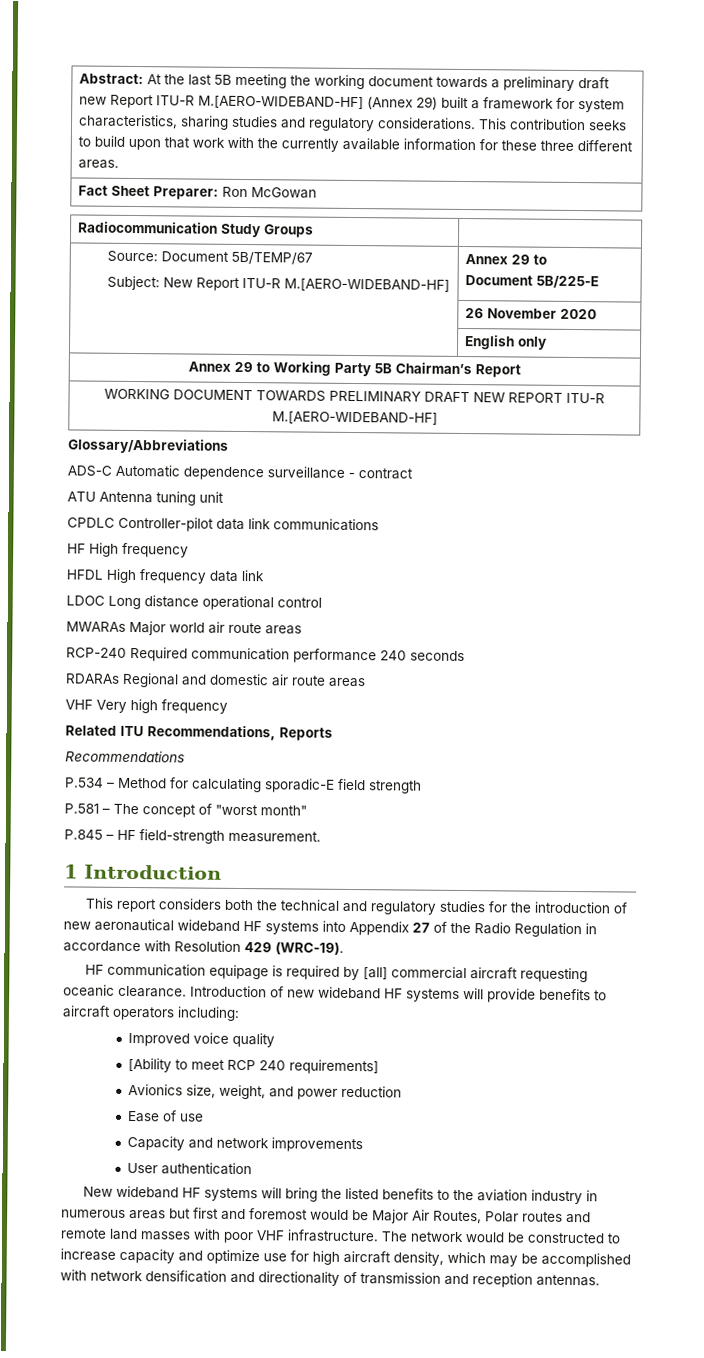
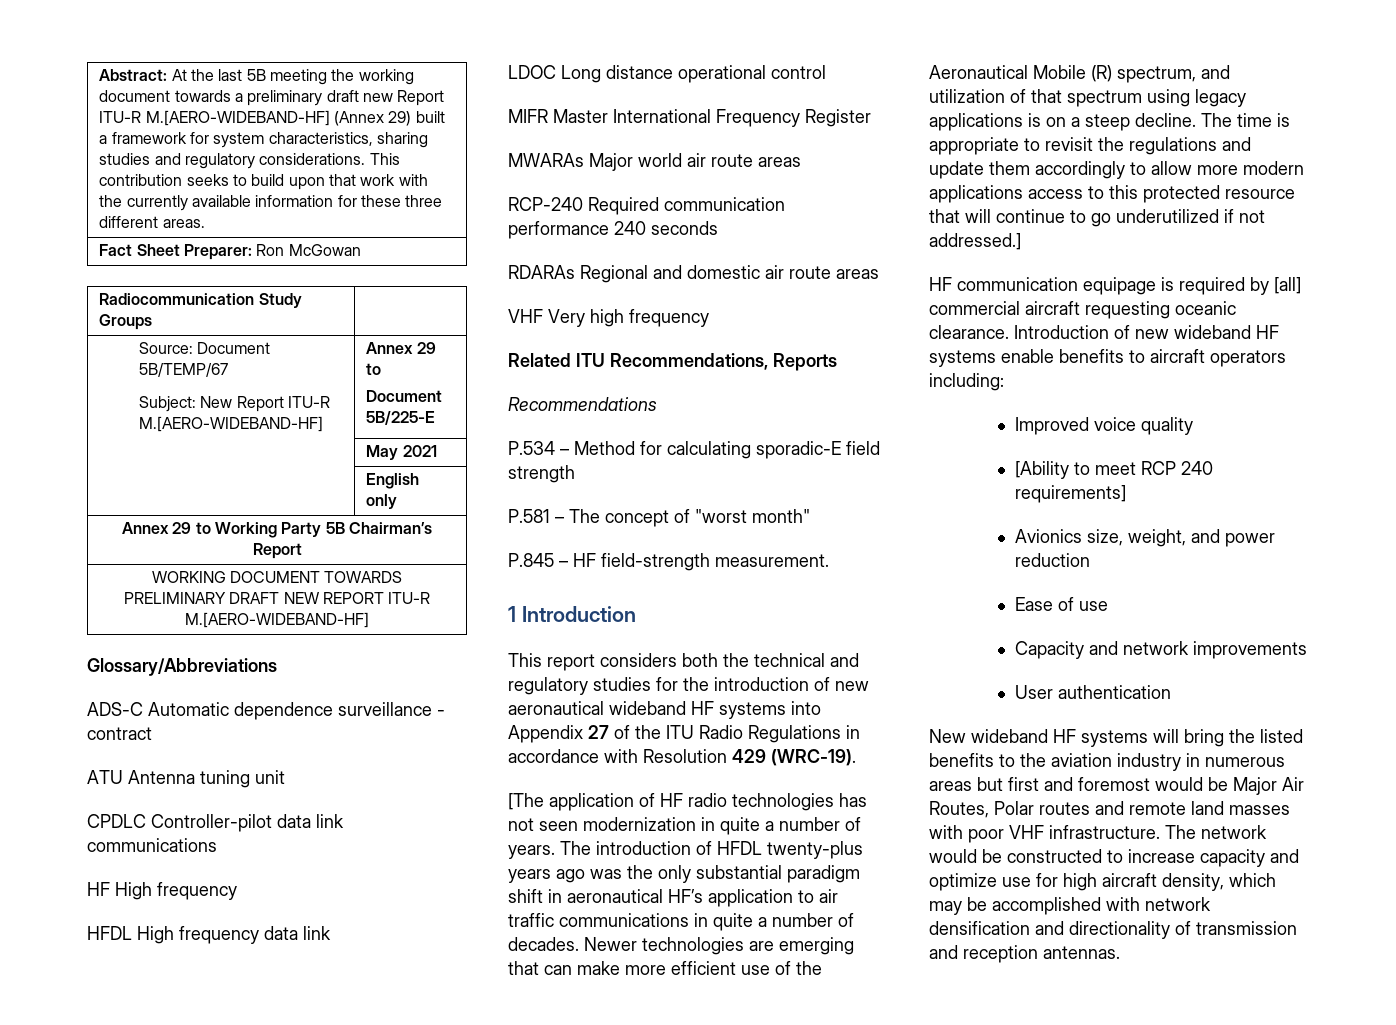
- | 26 November 2020
+ | May 2021
+ MIFR Master International Frequency Register
- This report considers both the technical and regulatory studies for the introduction of new aeronautical wideband HF systems into Appendix 27 of the Radio Regulation in accordance with Resolution 429 (WRC-19).
+ This report considers both the technical and regulatory studies for the introduction of new aeronautical wideband HF systems into Appendix 27 of the ITU Radio Regulations in accordance with Resolution 429 (WRC-19).
+ [The application of HF radio technologies has not seen modernization in quite a number of years. The introduction of HFDL twenty-plus years ago was the only substantial paradigm shift in aeronautical HF’s application to air traffic communications in quite a number of decades. Newer technologies are emerging that can make more efficient use of the Aeronautical Mobile (R) spectrum, and utilization of that spectrum using legacy applications is on a steep decline. The time is appropriate to revisit the regulations and update them accordingly to allow more modern applications access to this protected resource that will continue to go underutilized if not addressed.]
- Introduction of new wideband HF systems will provide benefits to aircraft operators including:
+ Introduction of new wideband HF systems enable benefits to aircraft operators including:

